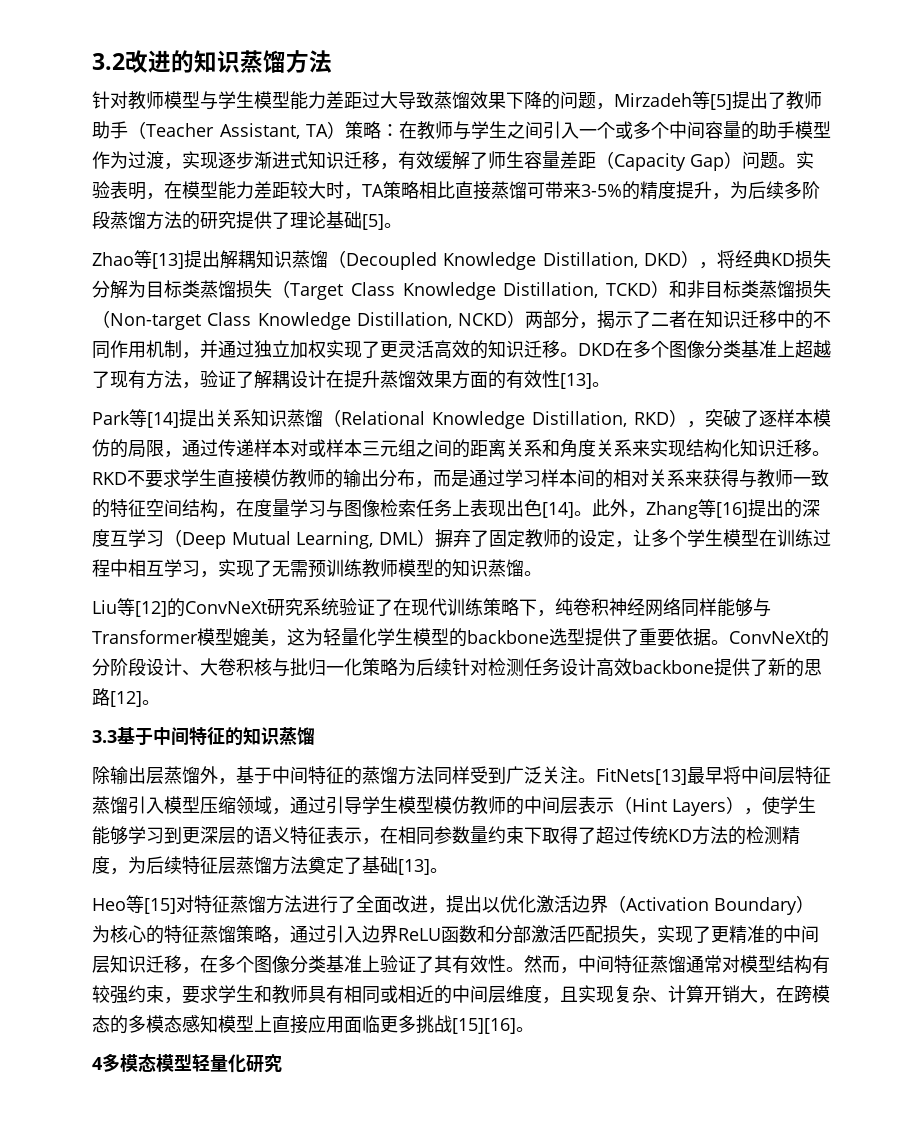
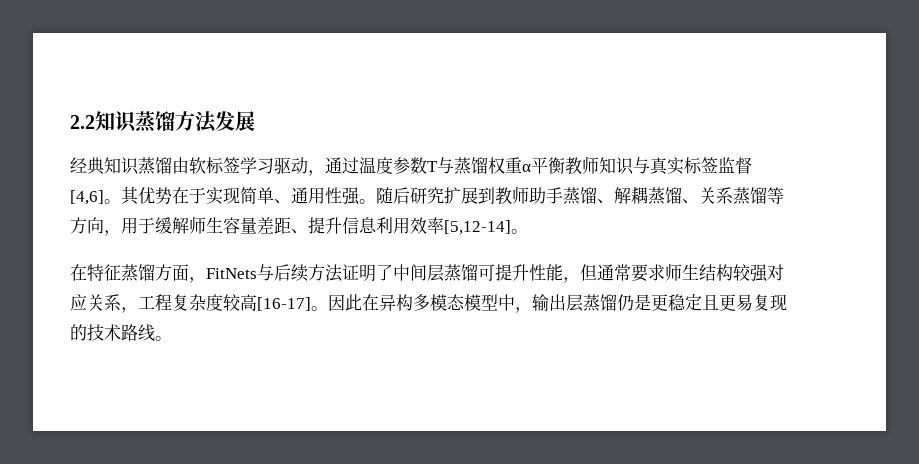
- 3.2改进的知识蒸馏方法
- 针对教师模型与学生模型能力差距过大导致蒸馏效果下降的问题，Mirzadeh等[5]提出了教师助手（Teacher Assistant, TA）策略：在教师与学生之间引入一个或多个中间容量的助手模型作为过渡，实现逐步渐进式知识迁移，有效缓解了师生容量差距（Capacity Gap）问题。实验表明，在模型能力差距较大时，TA策略相比直接蒸馏可带来3-5%的精度提升，为后续多阶段蒸馏方法的研究提供了理论基础[5]。
- Zhao等[13]提出解耦知识蒸馏（Decoupled Knowledge Distillation, DKD），将经典KD损失分解为目标类蒸馏损失（Target Class Knowledge Distillation, TCKD）和非目标类蒸馏损失（Non-target Class Knowledge Distillation, NCKD）两部分，揭示了二者在知识迁移中的不同作用机制，并通过独立加权实现了更灵活高效的知识迁移。DKD在多个图像分类基准上超越了现有方法，验证了解耦设计在提升蒸馏效果方面的有效性[13]。
- Park等[14]提出关系知识蒸馏（Relational Knowledge Distillation, RKD），突破了逐样本模仿的局限，通过传递样本对或样本三元组之间的距离关系和角度关系来实现结构化知识迁移。RKD不要求学生直接模仿教师的输出分布，而是通过学习样本间的相对关系来获得与教师一致的特征空间结构，在度量学习与图像检索任务上表现出色[14]。此外，Zhang等[16]提出的深度互学习（Deep Mutual Learning, DML）摒弃了固定教师的设定，让多个学生模型在训练过程中相互学习，实现了无需预训练教师模型的知识蒸馏。
- Liu等[12]的ConvNeXt研究系统验证了在现代训练策略下，纯卷积神经网络同样能够与Transformer模型媲美，这为轻量化学生模型的backbone选型提供了重要依据。ConvNeXt的分阶段设计、大卷积核与批归一化策略为后续针对检测任务设计高效backbone提供了新的思路[12]。
- 3.3基于中间特征的知识蒸馏
- 除输出层蒸馏外，基于中间特征的蒸馏方法同样受到广泛关注。FitNets[13]最早将中间层特征蒸馏引入模型压缩领域，通过引导学生模型模仿教师的中间层表示（Hint Layers），使学生能够学习到更深层的语义特征表示，在相同参数量约束下取得了超过传统KD方法的检测精度，为后续特征层蒸馏方法奠定了基础[13]。
- Heo等[15]对特征蒸馏方法进行了全面改进，提出以优化激活边界（Activation Boundary）为核心的特征蒸馏策略，通过引入边界ReLU函数和分部激活匹配损失，实现了更精准的中间层知识迁移，在多个图像分类基准上验证了其有效性。然而，中间特征蒸馏通常对模型结构有较强约束，要求学生和教师具有相同或相近的中间层维度，且实现复杂、计算开销大，在跨模态的多模态感知模型上直接应用面临更多挑战[15][16]。
- 4多模态模型轻量化研究
+ 2.2知识蒸馏方法发展
+ 经典知识蒸馏由软标签学习驱动，通过温度参数T与蒸馏权重α平衡教师知识与真实标签监督[4,6]。其优势在于实现简单、通用性强。随后研究扩展到教师助手蒸馏、解耦蒸馏、关系蒸馏等方向，用于缓解师生容量差距、提升信息利用效率[5,12-14]。
+ 在特征蒸馏方面，FitNets与后续方法证明了中间层蒸馏可提升性能，但通常要求师生结构较强对应关系，工程复杂度较高[16-17]。因此在异构多模态模型中，输出层蒸馏仍是更稳定且更易复现的技术路线。

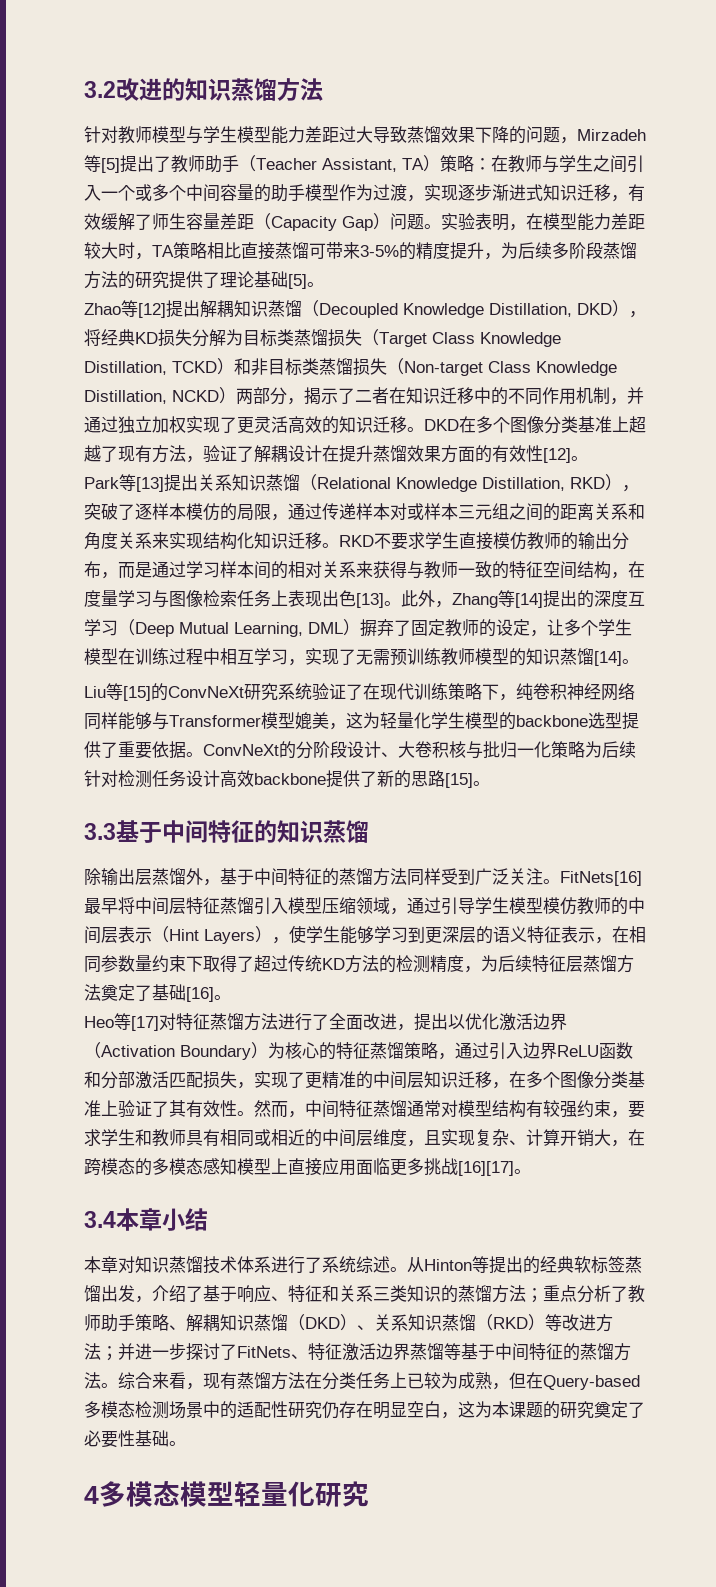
- 2.2知识蒸馏方法发展
- 经典知识蒸馏由软标签学习驱动，通过温度参数T与蒸馏权重α平衡教师知识与真实标签监督[4,6]。其优势在于实现简单、通用性强。随后研究扩展到教师助手蒸馏、解耦蒸馏、关系蒸馏等方向，用于缓解师生容量差距、提升信息利用效率[5,12-14]。
- 在特征蒸馏方面，FitNets与后续方法证明了中间层蒸馏可提升性能，但通常要求师生结构较强对应关系，工程复杂度较高[16-17]。因此在异构多模态模型中，输出层蒸馏仍是更稳定且更易复现的技术路线。
+ 3.2改进的知识蒸馏方法
+ 针对教师模型与学生模型能力差距过大导致蒸馏效果下降的问题，Mirzadeh等[5]提出了教师助手（Teacher Assistant, TA）策略：在教师与学生之间引入一个或多个中间容量的助手模型作为过渡，实现逐步渐进式知识迁移，有效缓解了师生容量差距（Capacity Gap）问题。实验表明，在模型能力差距较大时，TA策略相比直接蒸馏可带来3-5%的精度提升，为后续多阶段蒸馏方法的研究提供了理论基础[5]。
+ Zhao等[12]提出解耦知识蒸馏（Decoupled Knowledge Distillation, DKD），将经典KD损失分解为目标类蒸馏损失（Target Class Knowledge Distillation, TCKD）和非目标类蒸馏损失（Non-target Class Knowledge Distillation, NCKD）两部分，揭示了二者在知识迁移中的不同作用机制，并通过独立加权实现了更灵活高效的知识迁移。DKD在多个图像分类基准上超越了现有方法，验证了解耦设计在提升蒸馏效果方面的有效性[12]。
+ Park等[13]提出关系知识蒸馏（Relational Knowledge Distillation, RKD），突破了逐样本模仿的局限，通过传递样本对或样本三元组之间的距离关系和角度关系来实现结构化知识迁移。RKD不要求学生直接模仿教师的输出分布，而是通过学习样本间的相对关系来获得与教师一致的特征空间结构，在度量学习与图像检索任务上表现出色[13]。此外，Zhang等[14]提出的深度互学习（Deep Mutual Learning, DML）摒弃了固定教师的设定，让多个学生模型在训练过程中相互学习，实现了无需预训练教师模型的知识蒸馏[14]。
+ Liu等[15]的ConvNeXt研究系统验证了在现代训练策略下，纯卷积神经网络同样能够与Transformer模型媲美，这为轻量化学生模型的backbone选型提供了重要依据。ConvNeXt的分阶段设计、大卷积核与批归一化策略为后续针对检测任务设计高效backbone提供了新的思路[15]。
+ 3.3基于中间特征的知识蒸馏
+ 除输出层蒸馏外，基于中间特征的蒸馏方法同样受到广泛关注。FitNets[16]最早将中间层特征蒸馏引入模型压缩领域，通过引导学生模型模仿教师的中间层表示（Hint Layers），使学生能够学习到更深层的语义特征表示，在相同参数量约束下取得了超过传统KD方法的检测精度，为后续特征层蒸馏方法奠定了基础[16]。
+ Heo等[17]对特征蒸馏方法进行了全面改进，提出以优化激活边界（Activation Boundary）为核心的特征蒸馏策略，通过引入边界ReLU函数和分部激活匹配损失，实现了更精准的中间层知识迁移，在多个图像分类基准上验证了其有效性。然而，中间特征蒸馏通常对模型结构有较强约束，要求学生和教师具有相同或相近的中间层维度，且实现复杂、计算开销大，在跨模态的多模态感知模型上直接应用面临更多挑战[16][17]。
+ 3.4本章小结
+ 本章对知识蒸馏技术体系进行了系统综述。从Hinton等提出的经典软标签蒸馏出发，介绍了基于响应、特征和关系三类知识的蒸馏方法；重点分析了教师助手策略、解耦知识蒸馏（DKD）、关系知识蒸馏（RKD）等改进方法；并进一步探讨了FitNets、特征激活边界蒸馏等基于中间特征的蒸馏方法。综合来看，现有蒸馏方法在分类任务上已较为成熟，但在Query-based多模态检测场景中的适配性研究仍存在明显空白，这为本课题的研究奠定了必要性基础。
+ 4多模态模型轻量化研究

